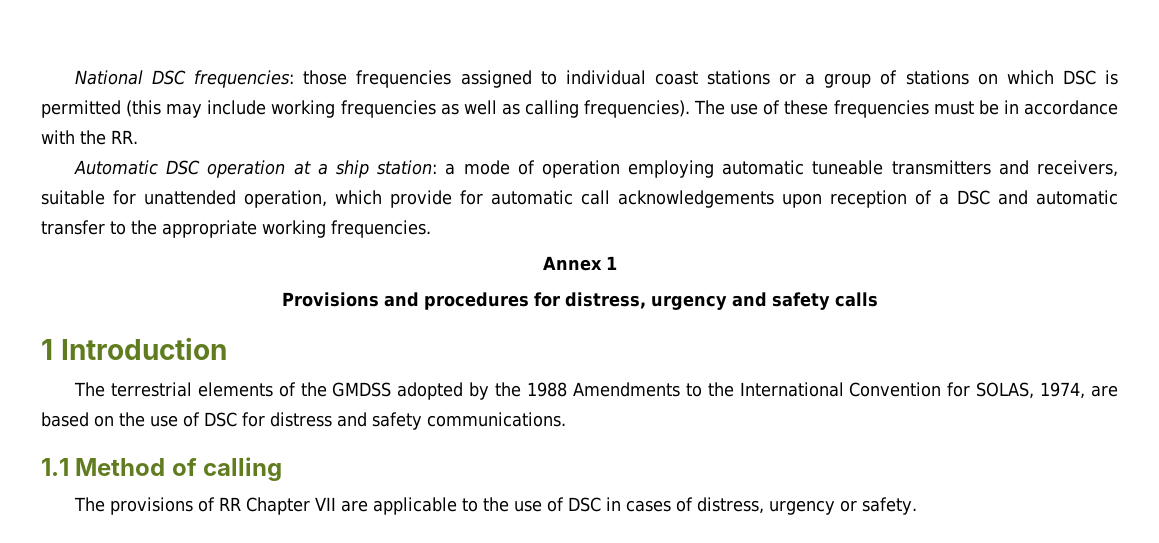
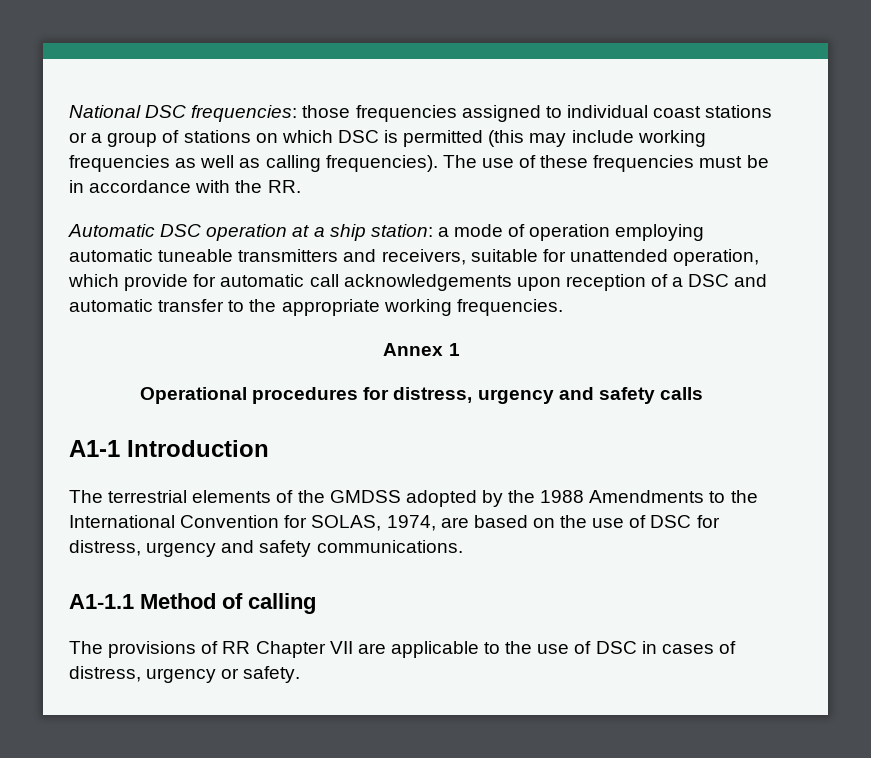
- Provisions and procedures for distress, urgency and safety calls
+ Operational procedures for distress, urgency and safety calls
- 1 Introduction
+ A1-1 Introduction
- The terrestrial elements of the GMDSS adopted by the 1988 Amendments to the International Convention for SOLAS, 1974, are based on the use of DSC for distress and safety communications.
+ The terrestrial elements of the GMDSS adopted by the 1988 Amendments to the International Convention for SOLAS, 1974, are based on the use of DSC for distress, urgency and safety communications.
- 1.1 Method of calling
+ A1-1.1 Method of calling

